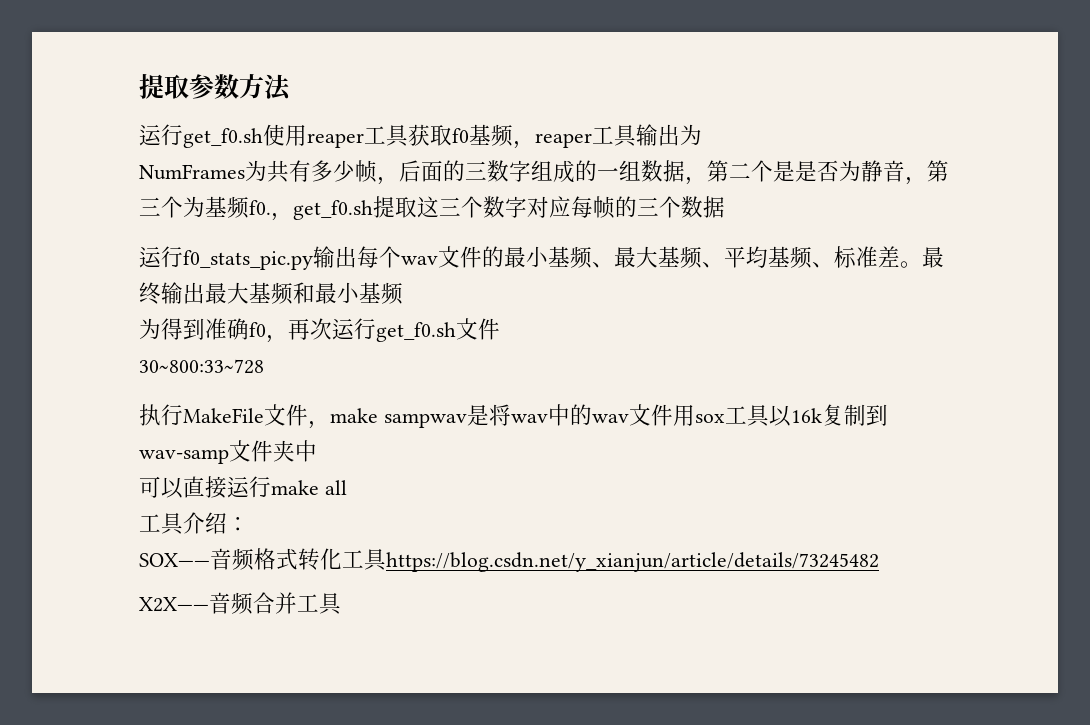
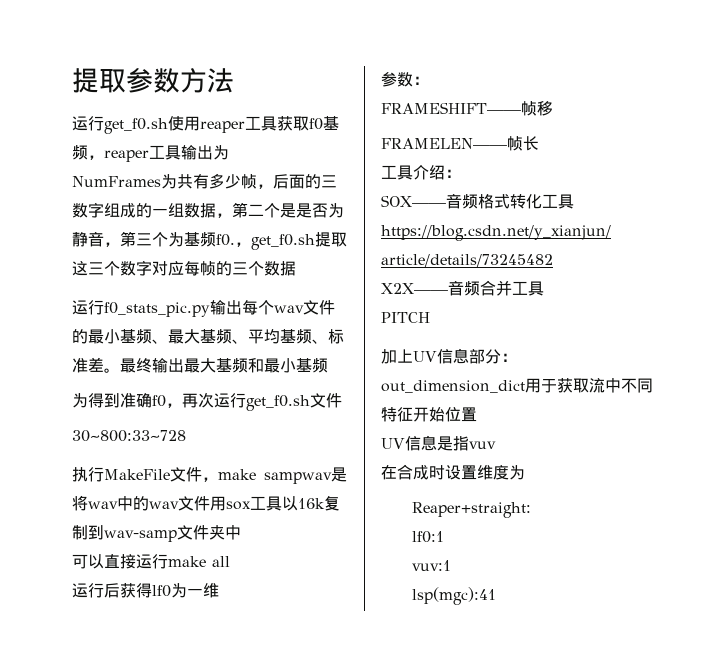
+ 运行后获得lf0为一维
+ 参数：
+ FRAMESHIFT——帧移
+ FRAMELEN——帧长
+ PITCH
+ 加上UV信息部分：out_dimension_dict用于获取流中不同特征开始位置
+ UV信息是指vuv
+ 在合成时设置维度为
+ Reaper+straight:
+ lf0:1
+ vuv:1
+ lsp(mgc):41

